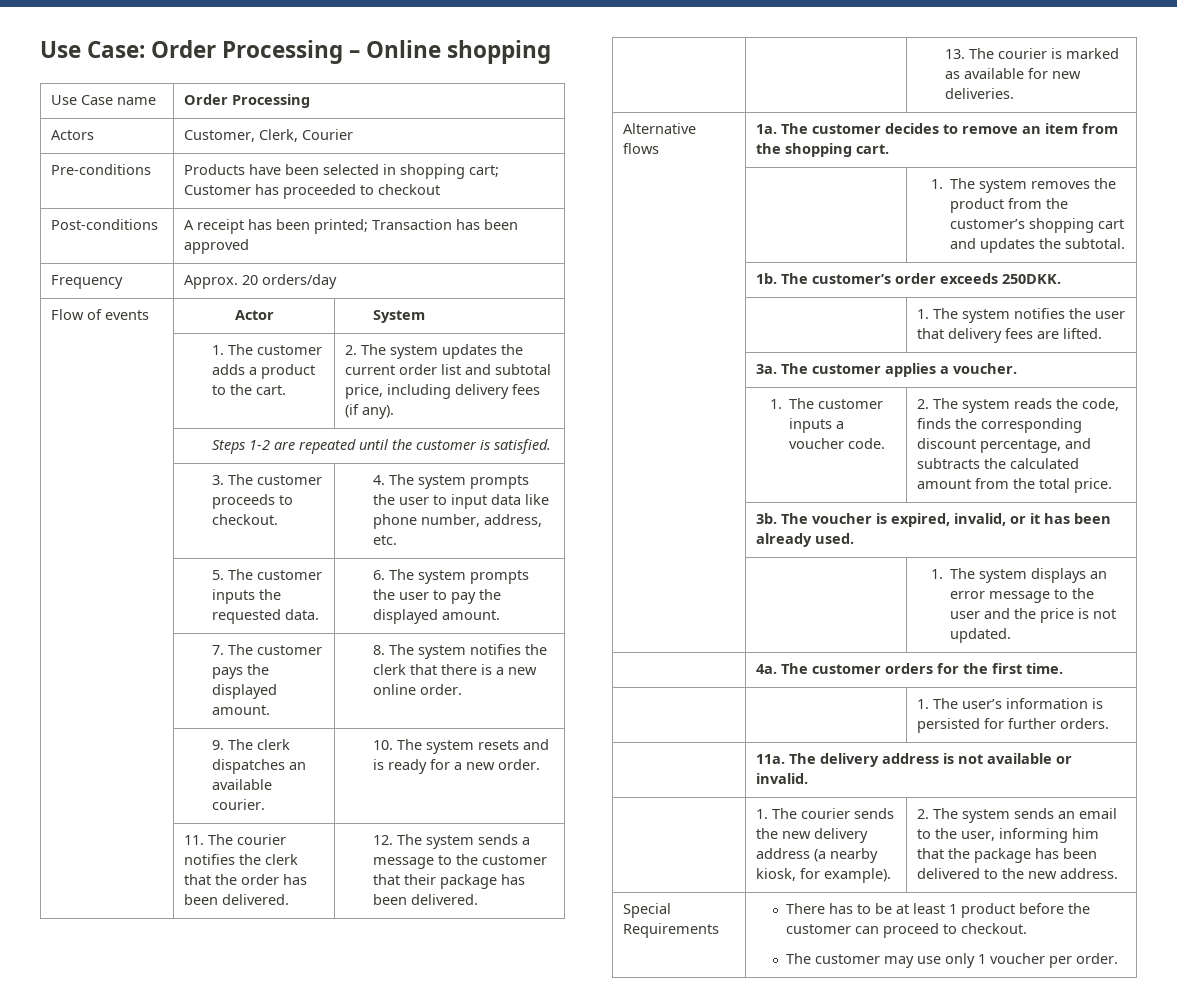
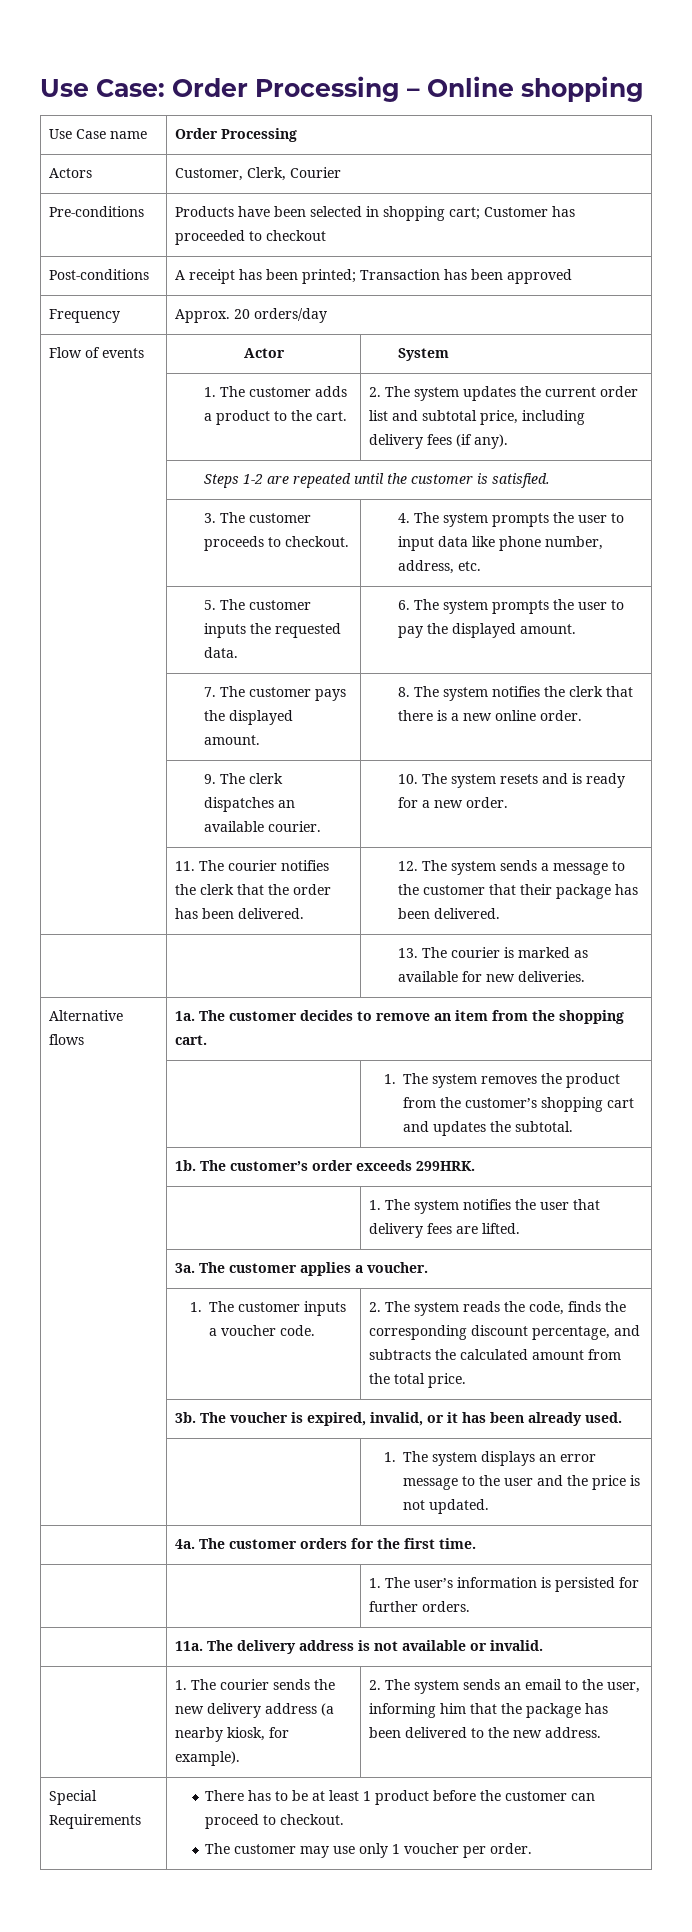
- | 1b. The customer’s order exceeds 250DKK.
+ | 1b. The customer’s order exceeds 299HRK.

